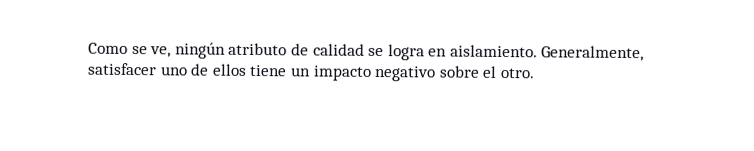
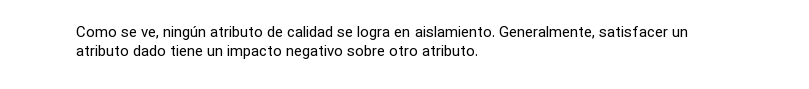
- Generalmente, satisfacer uno de ellos tiene un impacto negativo sobre el otro.
+ Generalmente, satisfacer un atributo dado tiene un impacto negativo sobre otro atributo.

